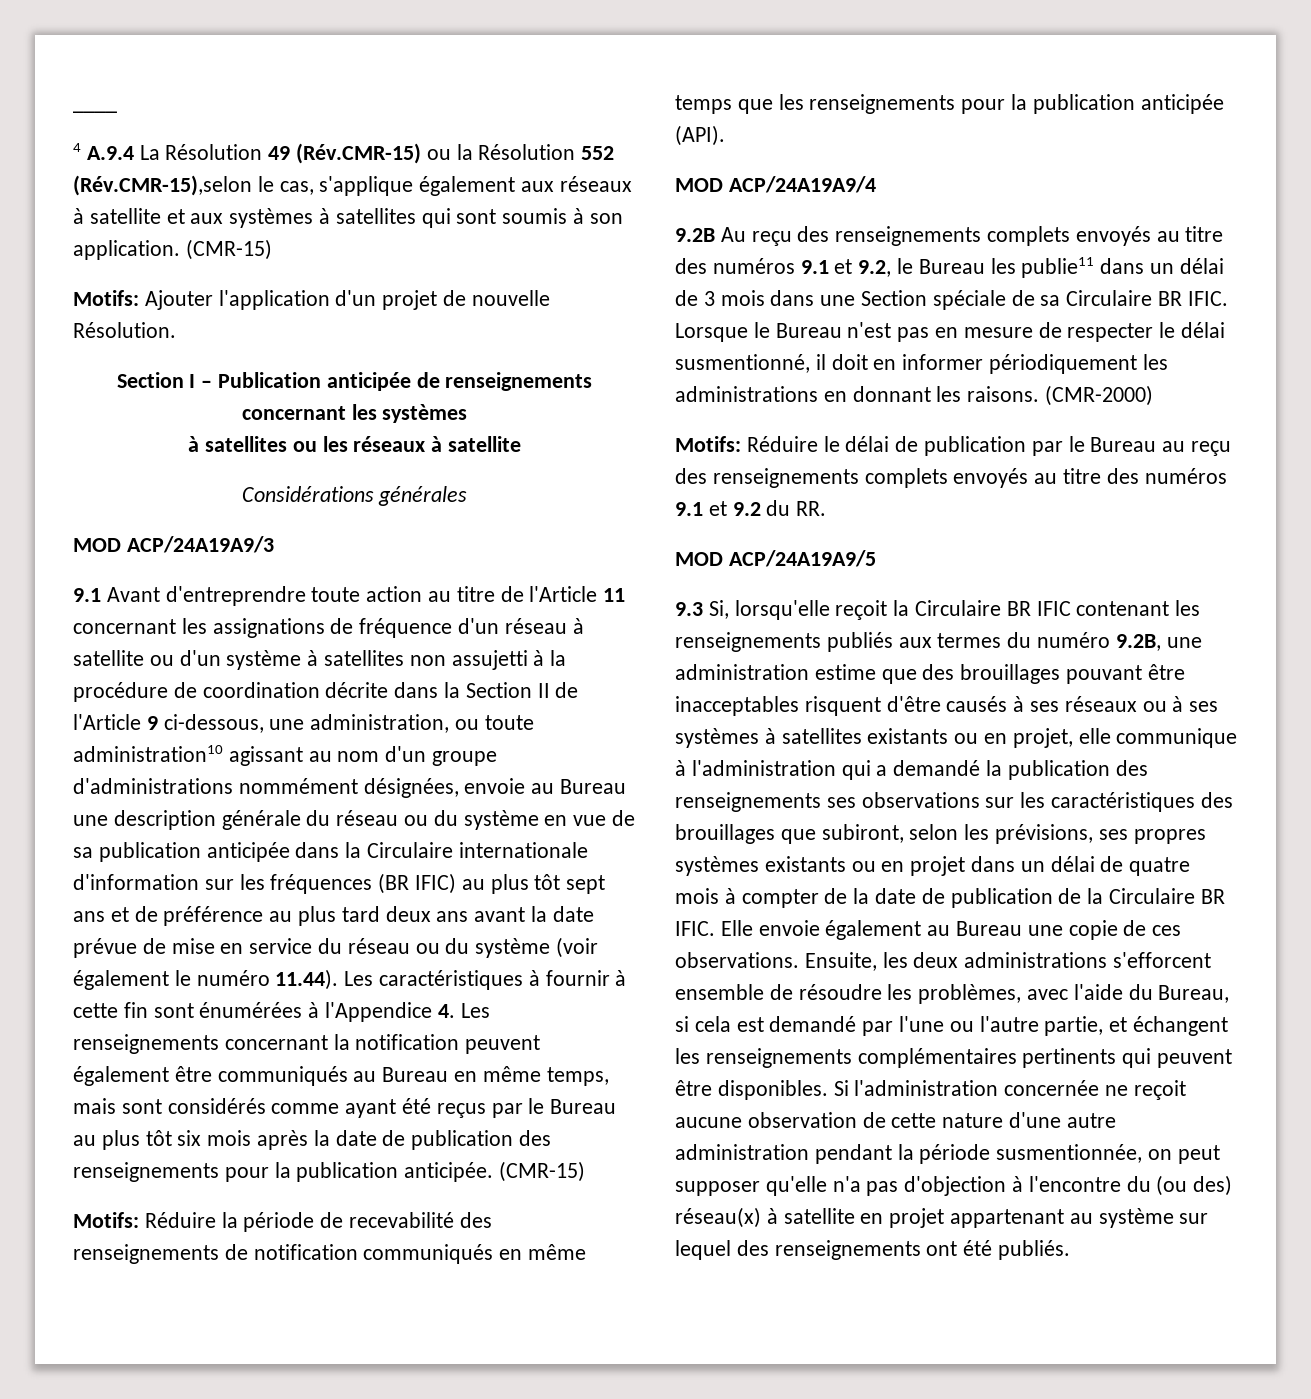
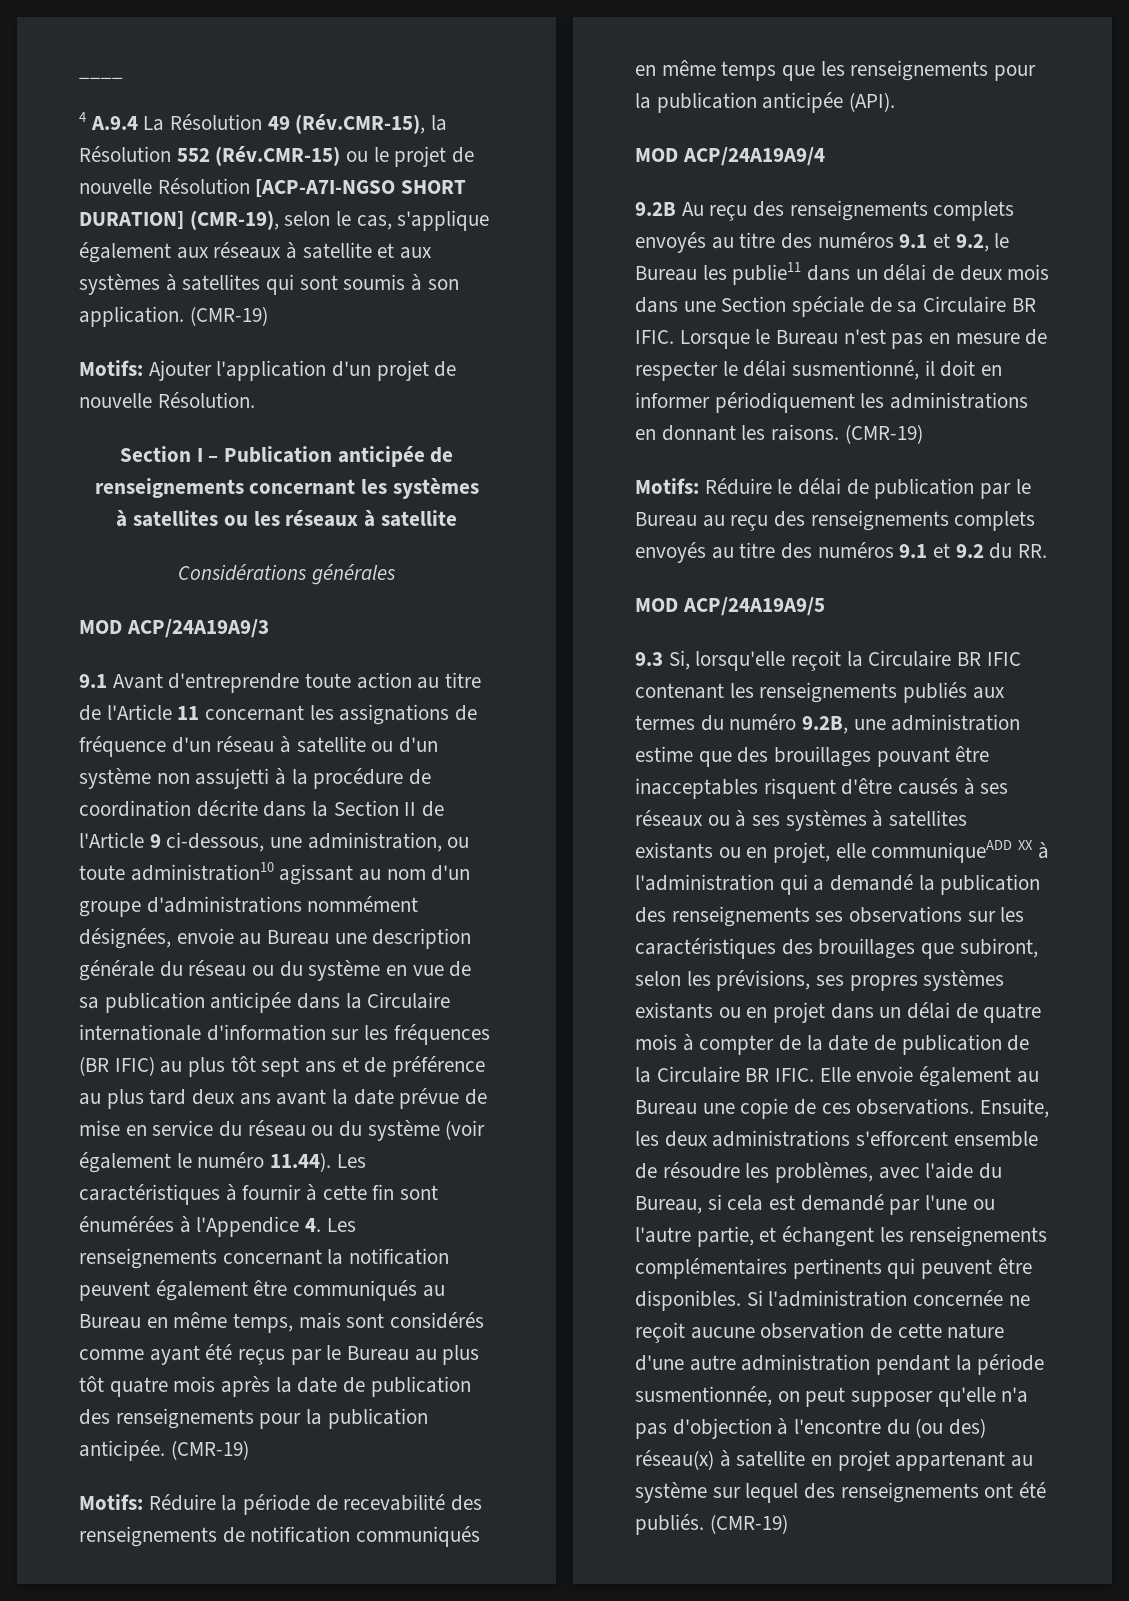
- 4 A.9.4 La Résolution 49 (Rév.CMR-15) ou la Résolution 552 (Rév.CMR-15),selon le cas, s'applique également aux réseaux à satellite et aux systèmes à satellites qui sont soumis à son application. (CMR-15)
+ 4 A.9.4 La Résolution 49 (Rév.CMR-15), la Résolution 552 (Rév.CMR-15) ou le projet de nouvelle Résolution [ACP-A7I-NGSO SHORT DURATION] (CMR-19), selon le cas, s'applique également aux réseaux à satellite et aux systèmes à satellites qui sont soumis à son application. (CMR-19)
- 9.1 Avant d'entreprendre toute action au titre de l'Article 11 concernant les assignations de fréquence d'un réseau à satellite ou d'un système à satellites non assujetti à la procédure de coordination décrite dans la Section II de l'Article 9 ci-dessous, une administration, ou toute administration10 agissant au nom d'un groupe d'administrations nommément désignées, envoie au Bureau une description générale du réseau ou du système en vue de sa publication anticipée dans la Circulaire internationale d'information sur les fréquences (BR IFIC) au plus tôt sept ans et de préférence au plus tard deux ans avant la date prévue de mise en service du réseau ou du système (voir également le numéro 11.44). Les caractéristiques à fournir à cette fin sont énumérées à l'Appendice 4. Les renseignements concernant la notification peuvent également être communiqués au Bureau en même temps, mais sont considérés comme ayant été reçus par le Bureau au plus tôt six mois après la date de publication des renseignements pour la publication anticipée. (CMR-15)
+ 9.1 Avant d'entreprendre toute action au titre de l'Article 11 concernant les assignations de fréquence d'un réseau à satellite ou d'un système non assujetti à la procédure de coordination décrite dans la Section II de l'Article 9 ci-dessous, une administration, ou toute administration10 agissant au nom d'un groupe d'administrations nommément désignées, envoie au Bureau une description générale du réseau ou du système en vue de sa publication anticipée dans la Circulaire internationale d'information sur les fréquences (BR IFIC) au plus tôt sept ans et de préférence au plus tard deux ans avant la date prévue de mise en service du réseau ou du système (voir également le numéro 11.44). Les caractéristiques à fournir à cette fin sont énumérées à l'Appendice 4. Les renseignements concernant la notification peuvent également être communiqués au Bureau en même temps, mais sont considérés comme ayant été reçus par le Bureau au plus tôt quatre mois après la date de publication des renseignements pour la publication anticipée. (CMR-19)
- 9.2B Au reçu des renseignements complets envoyés au titre des numéros 9.1 et 9.2, le Bureau les publie11 dans un délai de 3 mois dans une Section spéciale de sa Circulaire BR IFIC.
+ 9.2B Au reçu des renseignements complets envoyés au titre des numéros 9.1 et 9.2, le Bureau les publie11 dans un délai de deux mois dans une Section spéciale de sa Circulaire BR IFIC.
- Lorsque le Bureau n'est pas en mesure de respecter le délai susmentionné, il doit en informer périodiquement les administrations en donnant les raisons. (CMR-2000)
+ Lorsque le Bureau n'est pas en mesure de respecter le délai susmentionné, il doit en informer périodiquement les administrations en donnant les raisons. (CMR-19)
- 9.3 Si, lorsqu'elle reçoit la Circulaire BR IFIC contenant les renseignements publiés aux termes du numéro 9.2B, une administration estime que des brouillages pouvant être inacceptables risquent d'être causés à ses réseaux ou à ses systèmes à satellites existants ou en projet, elle communique à l'administration qui a demandé la publication des renseignements ses observations sur les caractéristiques des brouillages que subiront, selon les prévisions, ses propres systèmes existants ou en projet dans un délai de quatre mois à compter de la date de publication de la Circulaire BR IFIC.
+ 9.3 Si, lorsqu'elle reçoit la Circulaire BR IFIC contenant les renseignements publiés aux termes du numéro 9.2B, une administration estime que des brouillages pouvant être inacceptables risquent d'être causés à ses réseaux ou à ses systèmes à satellites existants ou en projet, elle communiqueADD XX à l'administration qui a demandé la publication des renseignements ses observations sur les caractéristiques des brouillages que subiront, selon les prévisions, ses propres systèmes existants ou en projet dans un délai de quatre mois à compter de la date de publication de la Circulaire BR IFIC.
- Si l'administration concernée ne reçoit aucune observation de cette nature d'une autre administration pendant la période susmentionnée, on peut supposer qu'elle n'a pas d'objection à l'encontre du (ou des) réseau(x) à satellite en projet appartenant au système sur lequel des renseignements ont été publiés.
+ Si l'administration concernée ne reçoit aucune observation de cette nature d'une autre administration pendant la période susmentionnée, on peut supposer qu'elle n'a pas d'objection à l'encontre du (ou des) réseau(x) à satellite en projet appartenant au système sur lequel des renseignements ont été publiés. (CMR-19)

